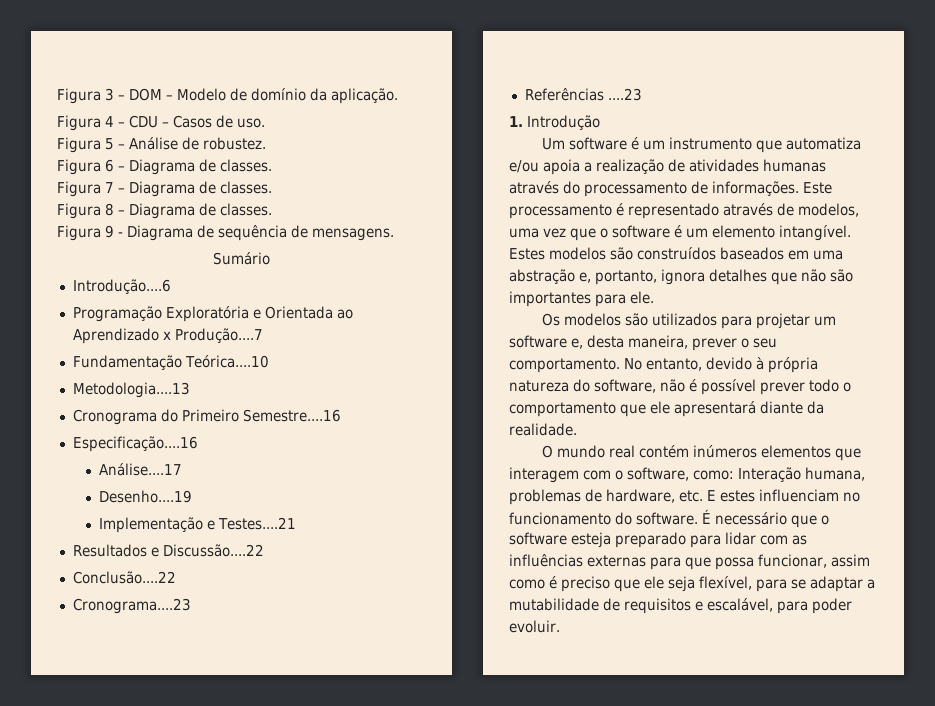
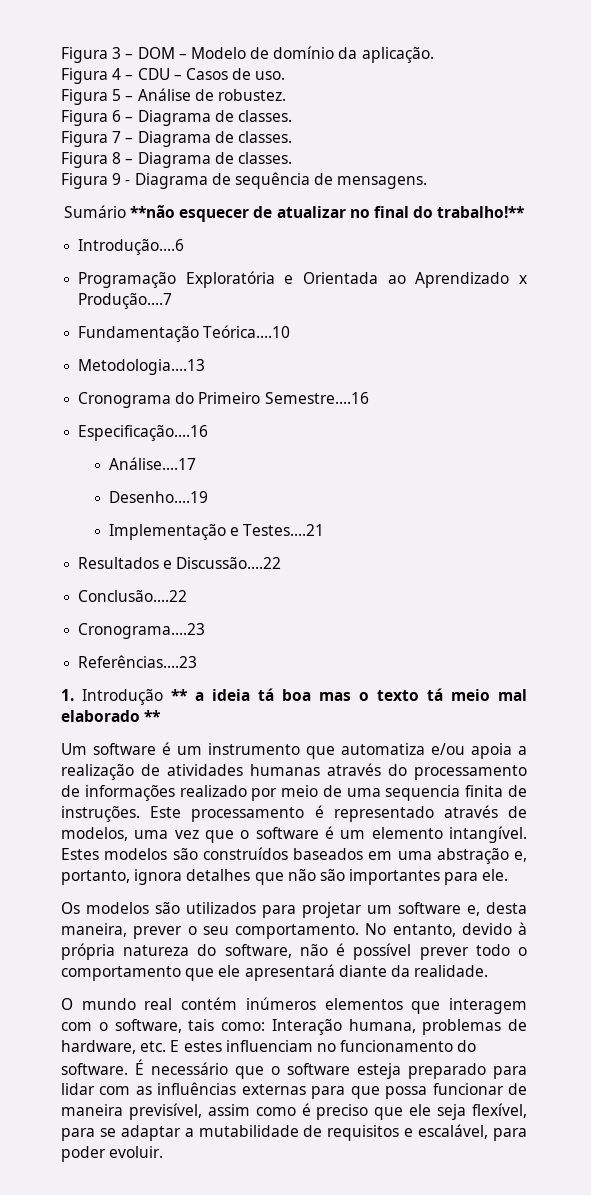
- Sumário
+ Sumário **não esquecer de atualizar no final do trabalho!**
- Referências ....23
+ Referências....23
- 1. Introdução
+ 1. Introdução ** a ideia tá boa mas o texto tá meio mal elaborado **
- Um software é um instrumento que automatiza e/ou apoia a realização de atividades humanas através do processamento de informações.
+ Um software é um instrumento que automatiza e/ou apoia a realização de atividades humanas através do processamento de informações realizado por meio de uma sequencia finita de instruções.
- O mundo real contém inúmeros elementos que interagem com o software, como: Interação humana, problemas de hardware, etc. E estes influenciam no funcionamento do software.
+ O mundo real contém inúmeros elementos que interagem com o software, tais como: Interação humana, problemas de hardware, etc. E estes influenciam no funcionamento do software.
- É necessário que o software esteja preparado para lidar com as influências externas para que possa funcionar, assim como é preciso que ele seja flexível, para se adaptar a mutabilidade de requisitos e escalável, para poder evoluir.
+ É necessário que o software esteja preparado para lidar com as influências externas para que possa funcionar de maneira previsível, assim como é preciso que ele seja flexível, para se adaptar a mutabilidade de requisitos e escalável, para poder evoluir.

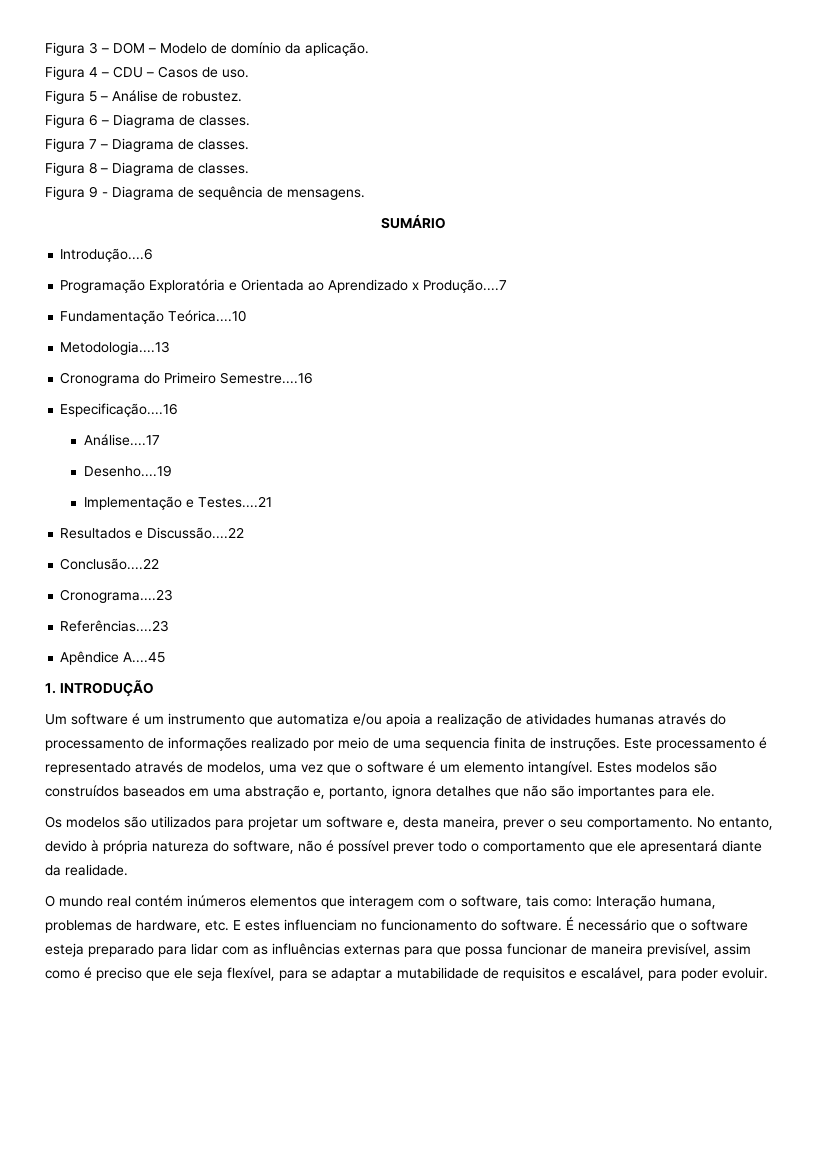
- Sumário **não esquecer de atualizar no final do trabalho!**
+ SUMÁRIO
+ Apêndice A....45
- 1. Introdução ** a ideia tá boa mas o texto tá meio mal elaborado **
+ 1. INTRODUÇÃO

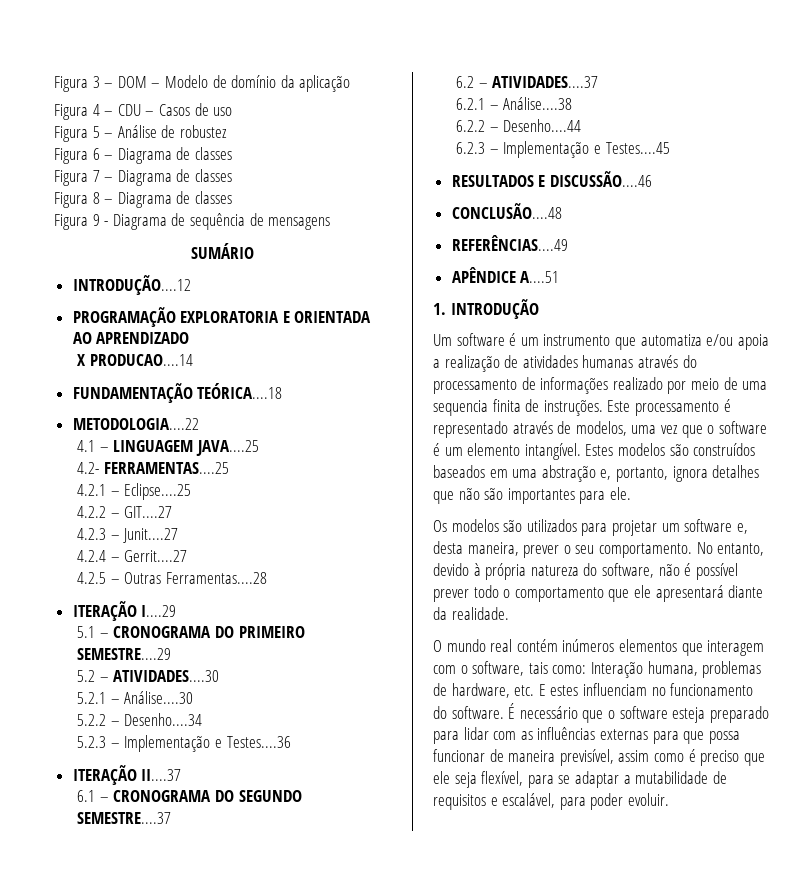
- Figura 3 – DOM – Modelo de domínio da aplicação.
+ Figura 3 – DOM – Modelo de domínio da aplicação
- Figura 4 – CDU – Casos de uso.
+ Figura 4 – CDU – Casos de uso
- Figura 5 – Análise de robustez.
+ Figura 5 – Análise de robustez
- Figura 6 – Diagrama de classes.
+ Figura 6 – Diagrama de classes
- Figura 7 – Diagrama de classes.
+ Figura 7 – Diagrama de classes
- Figura 8 – Diagrama de classes.
+ Figura 8 – Diagrama de classes
- Figura 9 - Diagrama de sequência de mensagens.
+ Figura 9 - Diagrama de sequência de mensagens
- Introdução....6
- Programação Exploratória e Orientada ao Aprendizado x Produção....7
- Fundamentação Teórica....10
- Metodologia....13
- Cronograma do Primeiro Semestre....16
- Especificação....16
- Análise....17
- Desenho....19
- Implementação e Testes....21
- Resultados e Discussão....22
- Conclusão....22
- Cronograma....23
- Referências....23
- Apêndice A....45
+ INTRODUÇÃO....12
+ PROGRAMAÇÃO EXPLORATORIA E ORIENTADA AO APRENDIZADO
+ X PRODUCAO....14
+ FUNDAMENTAÇÃO TEÓRICA....18
+ METODOLOGIA....22
+ 4.1 – LINGUAGEM JAVA....25
+ 4.2- FERRAMENTAS....25
+ 4.2.1 – Eclipse....25
+ 4.2.2 – GIT....27
+ 4.2.3 – Junit....27
+ 4.2.4 – Gerrit....27
+ 4.2.5 – Outras Ferramentas....28
+ ITERAÇÃO I....29
+ 5.1 – CRONOGRAMA DO PRIMEIRO SEMESTRE....29
+ 5.2 – ATIVIDADES....30
+ 5.2.1 – Análise....30
+ 5.2.2 – Desenho....34
+ 5.2.3 – Implementação e Testes....36
+ ITERAÇÃO II....37
+ 6.1 – CRONOGRAMA DO SEGUNDO SEMESTRE....37
+ 6.2 – ATIVIDADES....37
+ 6.2.1 – Análise....38
+ 6.2.2 – Desenho....44
+ 6.2.3 – Implementação e Testes....45
+ RESULTADOS E DISCUSSÃO....46
+ CONCLUSÃO....48
+ REFERÊNCIAS....49
+ APÊNDICE A....51

